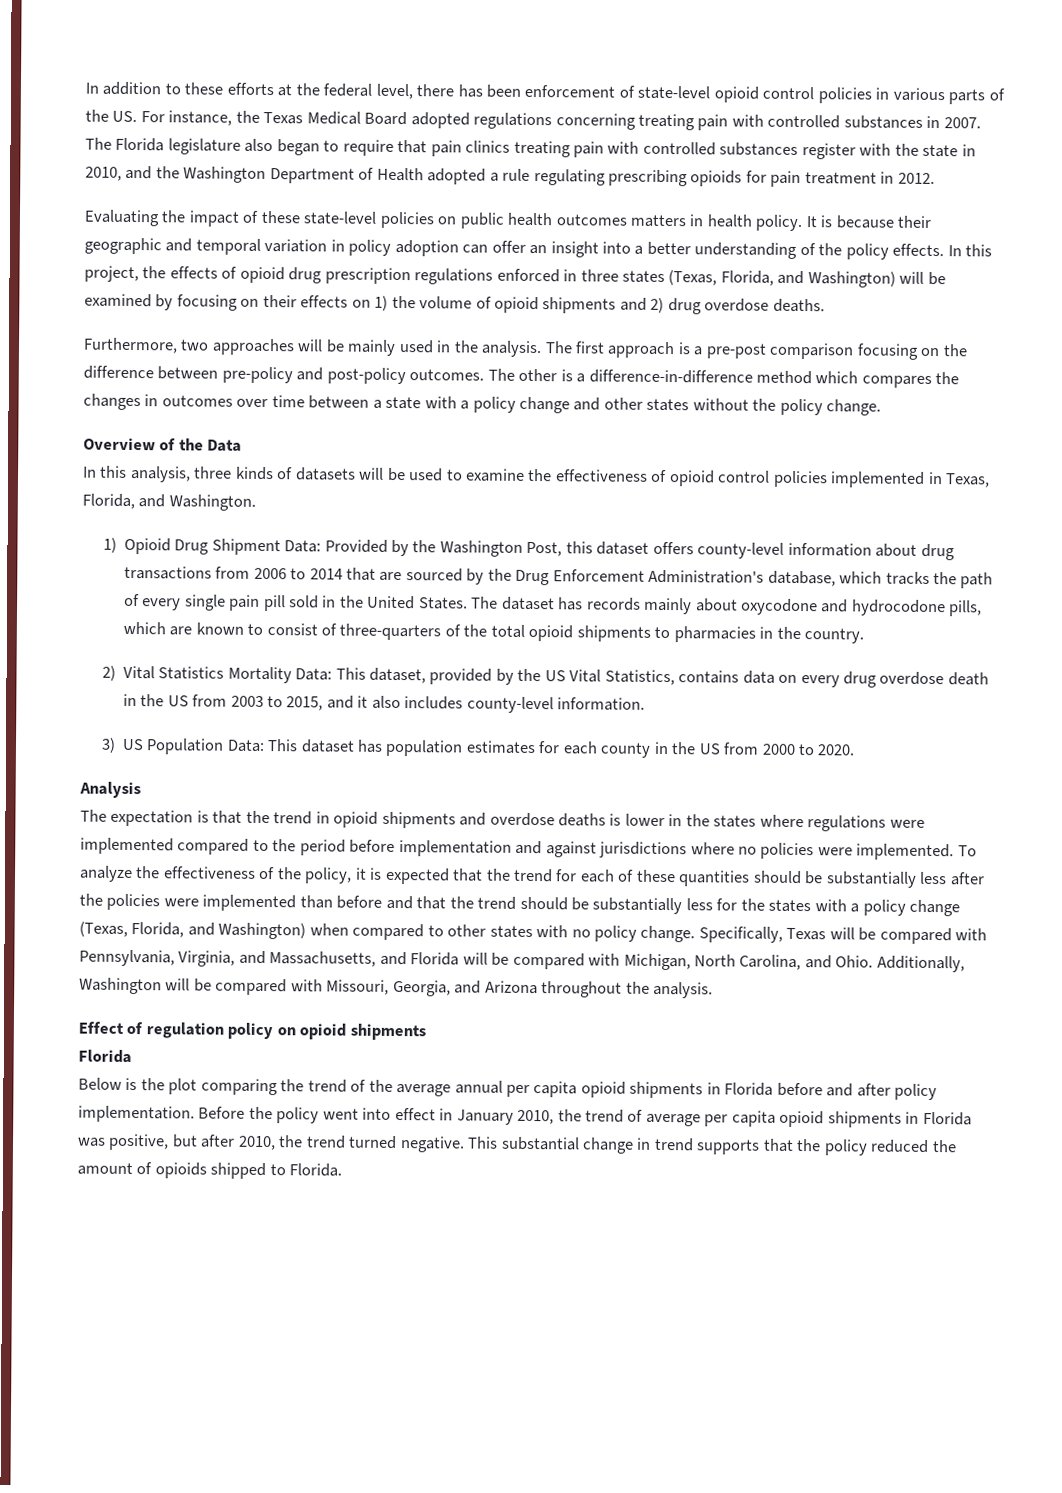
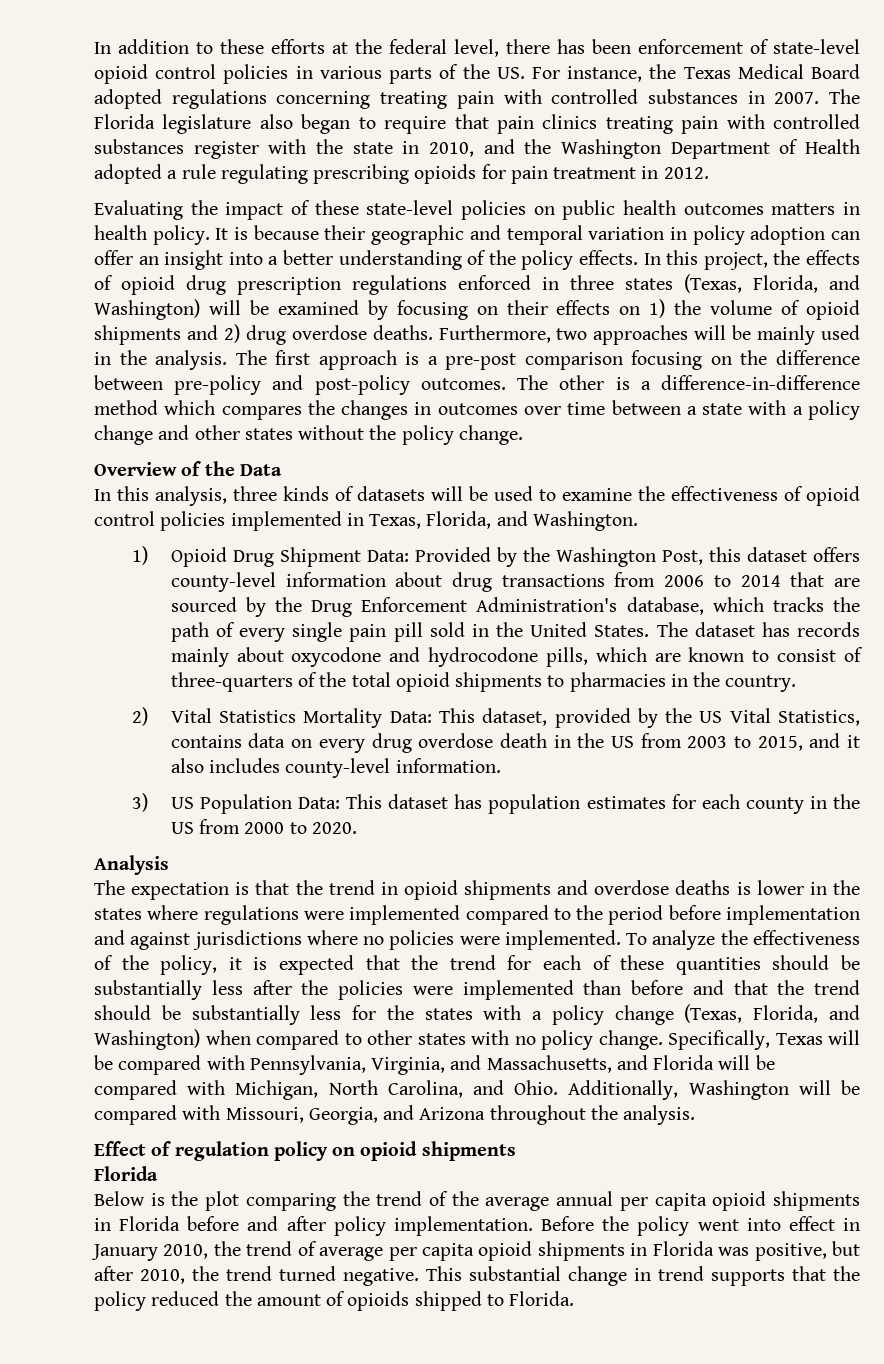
- In this project, the effects of opioid drug prescription regulations enforced in three states (Texas, Florida, and Washington) will be examined by focusing on their effects on 1) the volume of opioid shipments and 2) drug overdose deaths.
- Furthermore, two approaches will be mainly used in the analysis.
+ In this project, the effects of opioid drug prescription regulations enforced in three states (Texas, Florida, and Washington) will be examined by focusing on their effects on 1) the volume of opioid shipments and 2) drug overdose deaths. Furthermore, two approaches will be mainly used in the analysis.

